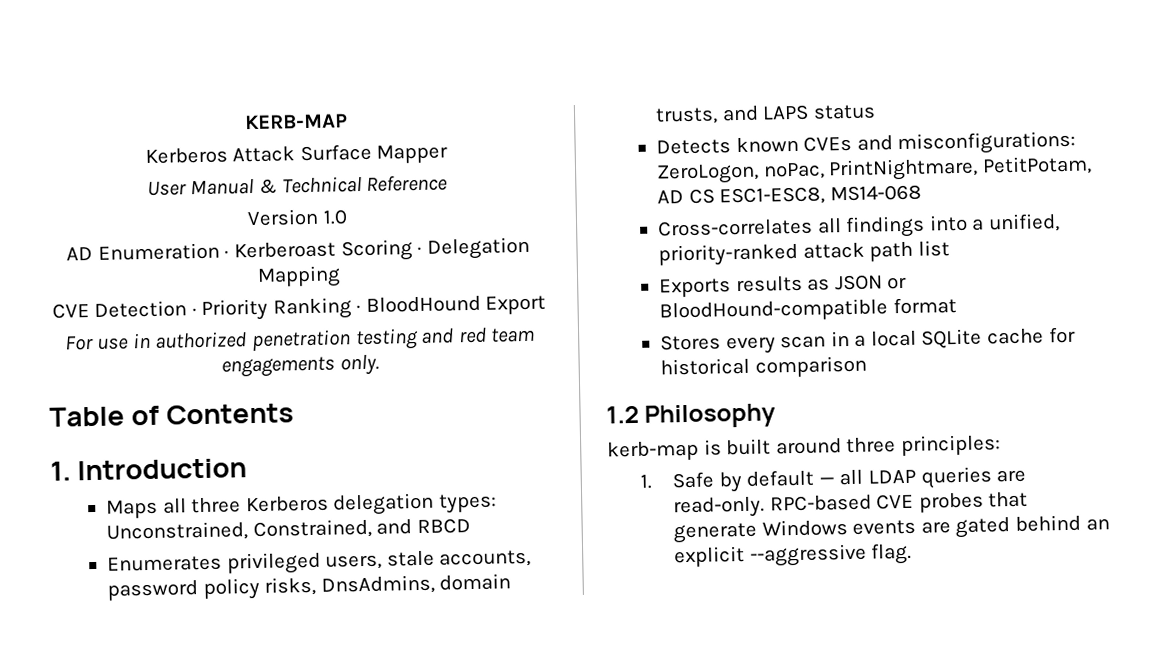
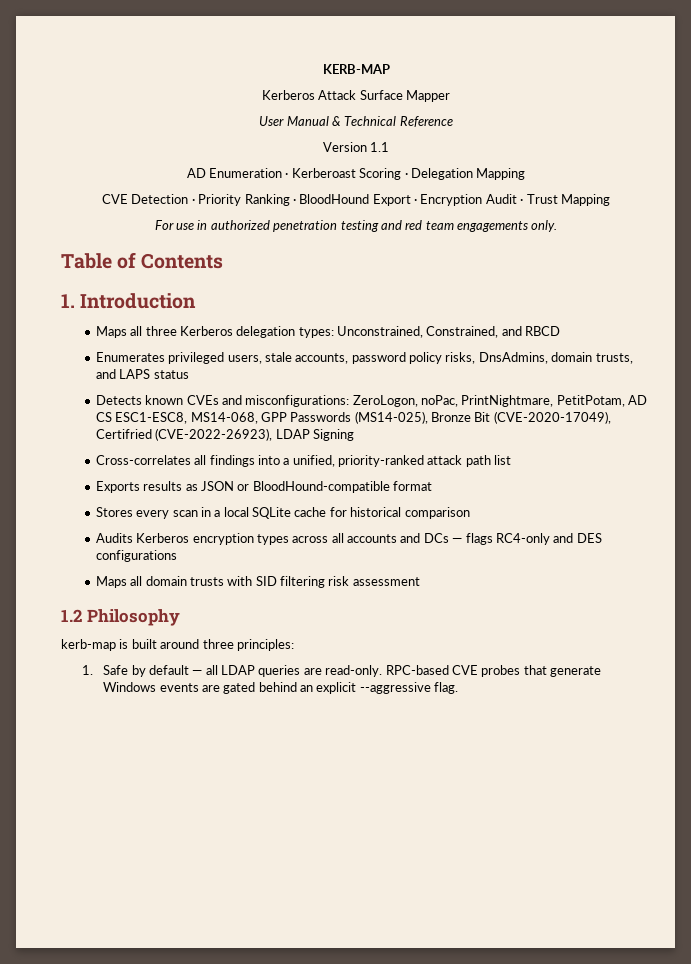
- Version 1.0
+ Version 1.1
- CVE Detection · Priority Ranking · BloodHound Export
+ CVE Detection · Priority Ranking · BloodHound Export · Encryption Audit · Trust Mapping
- Detects known CVEs and misconfigurations: ZeroLogon, noPac, PrintNightmare, PetitPotam, AD CS ESC1-ESC8, MS14-068
+ Detects known CVEs and misconfigurations: ZeroLogon, noPac, PrintNightmare, PetitPotam, AD CS ESC1-ESC8, MS14-068, GPP Passwords (MS14-025), Bronze Bit (CVE-2020-17049), Certifried (CVE-2022-26923), LDAP Signing
+ Audits Kerberos encryption types across all accounts and DCs — flags RC4-only and DES configurations
+ Maps all domain trusts with SID filtering risk assessment

